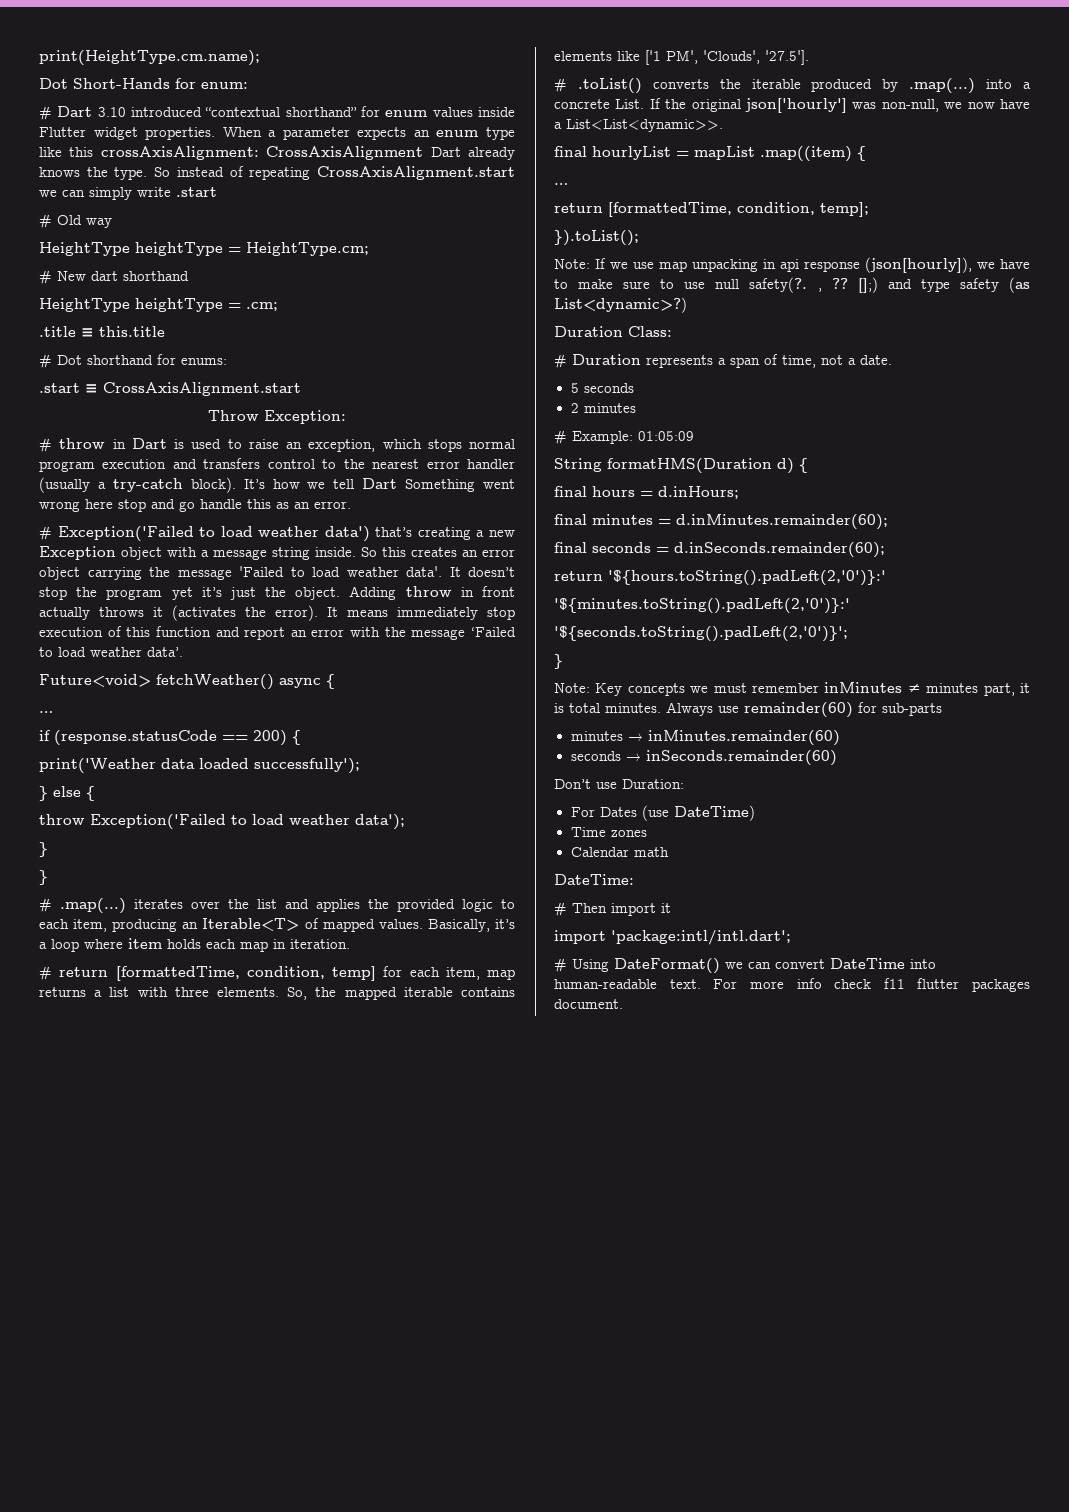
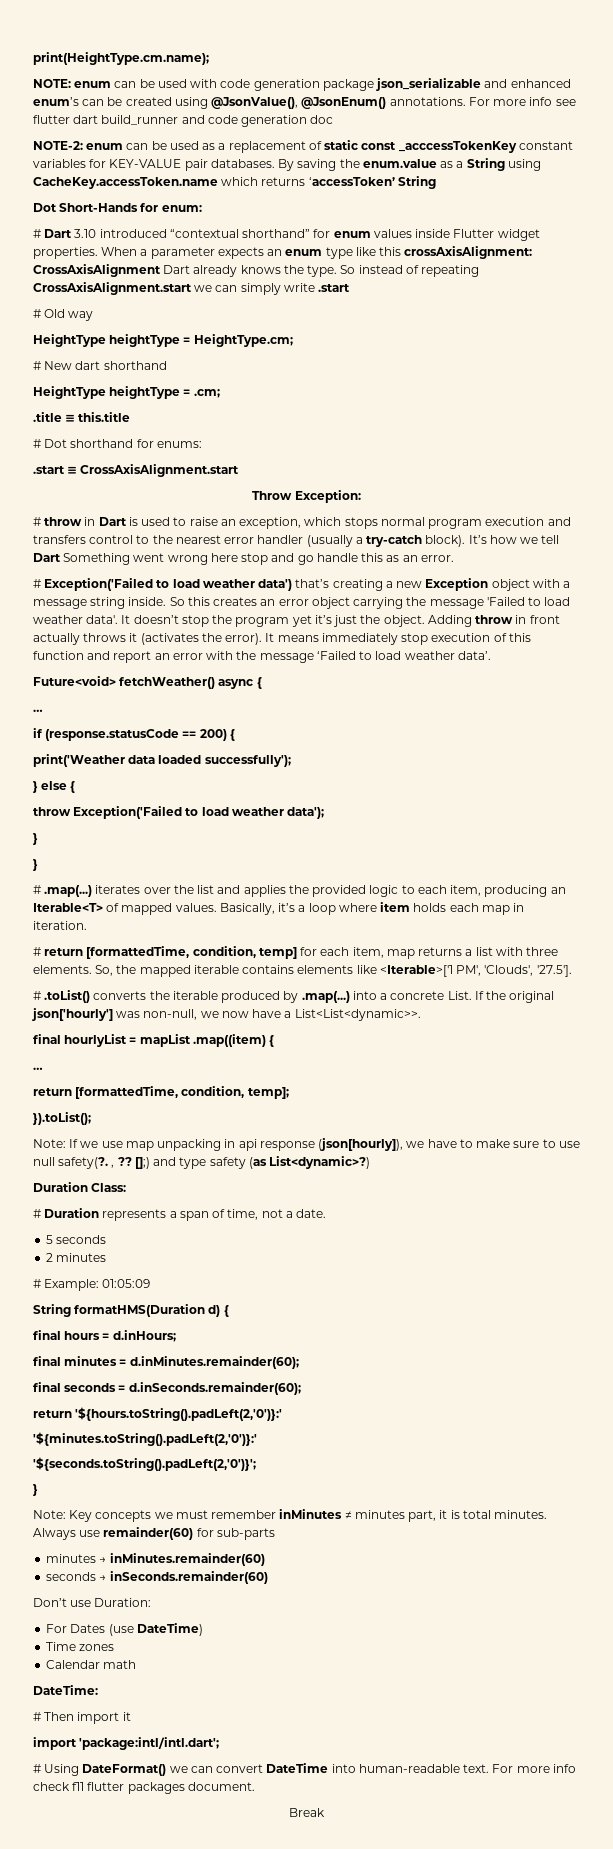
+ NOTE: enum can be used with code generation package json_serializable and enhanced enum’s can be created using @JsonValue(), @JsonEnum() annotations. For more info see flutter dart build_runner and code generation doc
+ NOTE-2: enum can be used as a replacement of static const _acccessTokenKey constant variables for KEY-VALUE pair databases. By saving the enum.value as a String using CacheKey.accessToken.name which returns ‘accessToken’ String
- So, the mapped iterable contains elements like ['1 PM', 'Clouds', '27.5'].
+ So, the mapped iterable contains elements like <Iterable>['1 PM', 'Clouds', '27.5'].
+ Break

